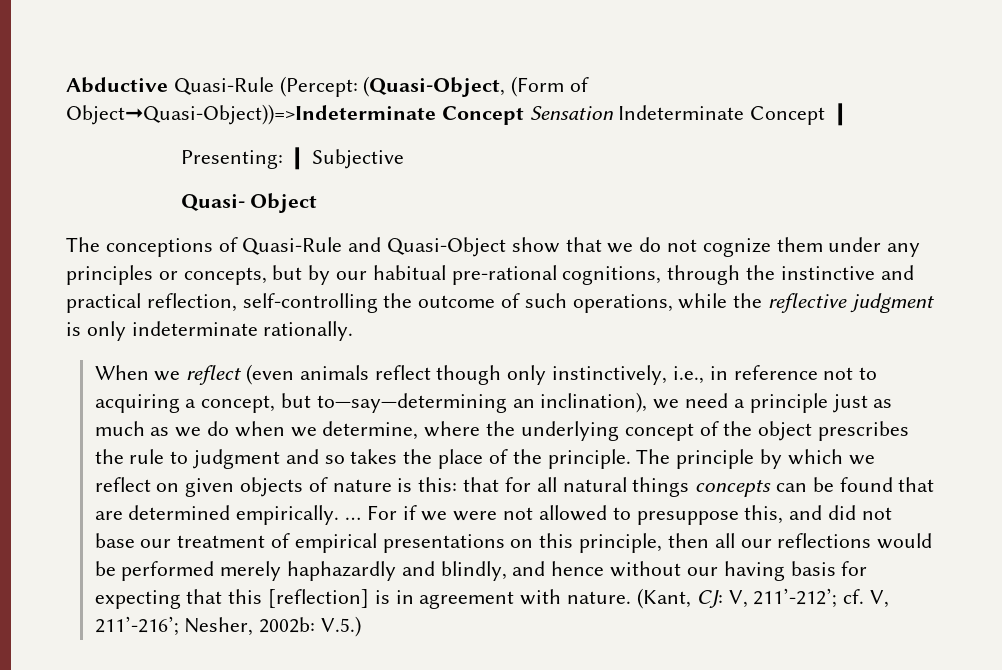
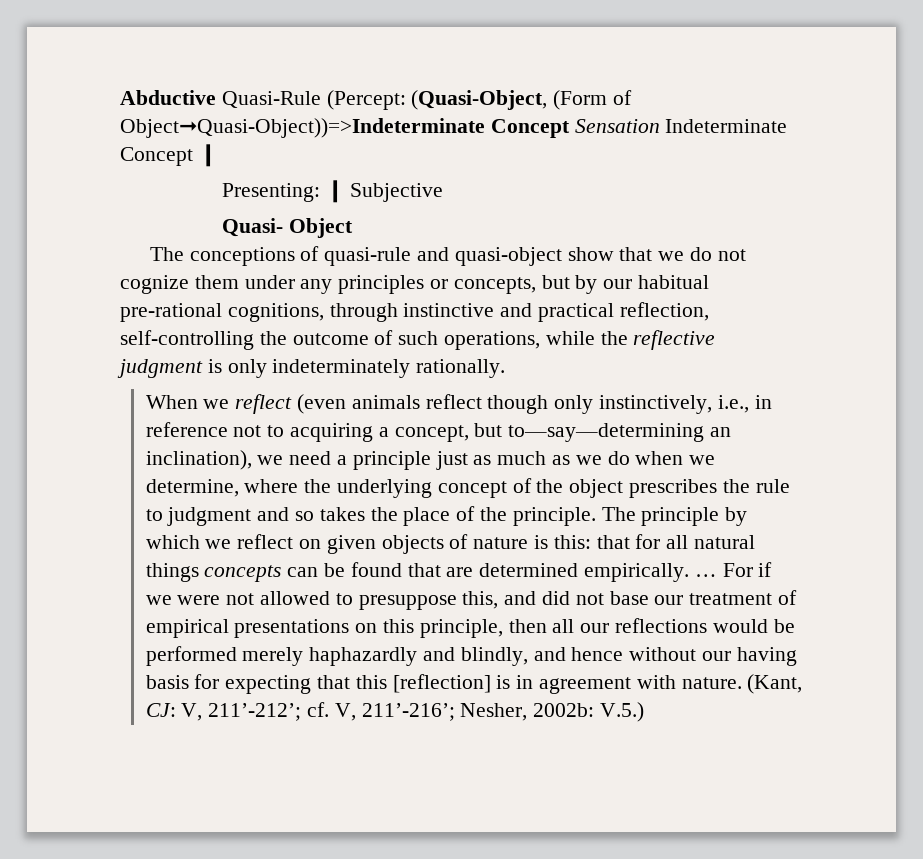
- The conceptions of Quasi-Rule and Quasi-Object show that we do not cognize them under any principles or concepts, but by our habitual pre-rational cognitions, through the instinctive and practical reflection, self-controlling the outcome of such operations, while the reflective judgment is only indeterminate rationally.
+ The conceptions of quasi-rule and quasi-object show that we do not cognize them under any principles or concepts, but by our habitual pre-rational cognitions, through instinctive and practical reflection, self-controlling the outcome of such operations, while the reflective judgment is only indeterminately rationally.

